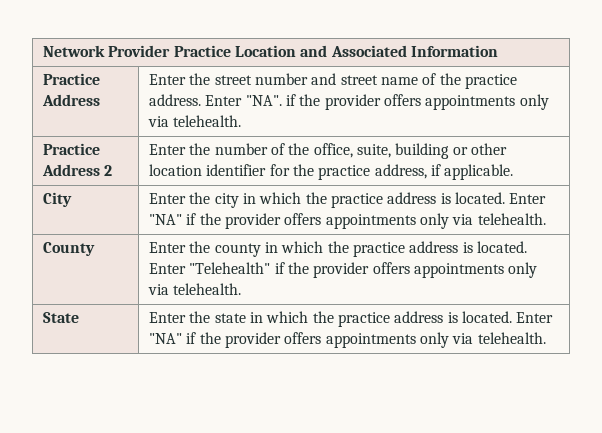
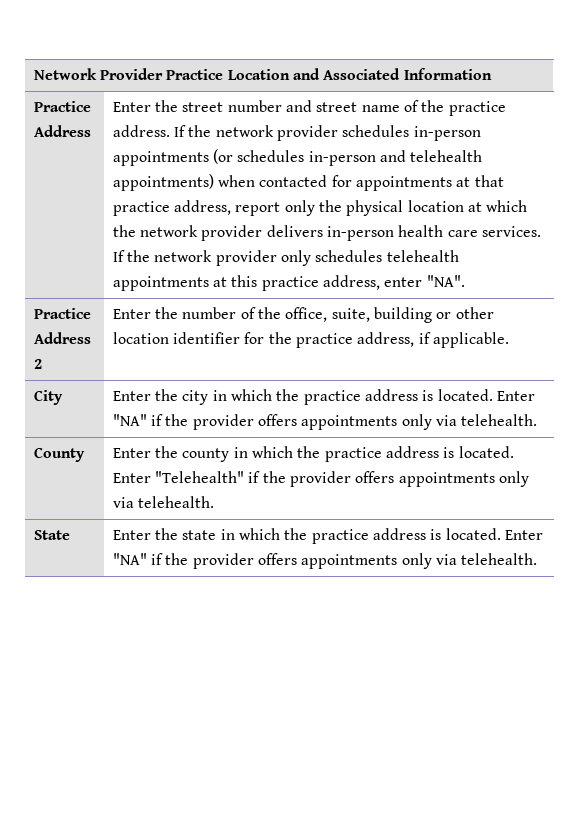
- Enter "NA". if the provider offers appointments only via telehealth.
+ If the network provider schedules in-person appointments (or schedules in-person and telehealth appointments) when contacted for appointments at that practice address, report only the physical location at which the network provider delivers in-person health care services. If the network provider only schedules telehealth appointments at this practice address, enter "NA".

